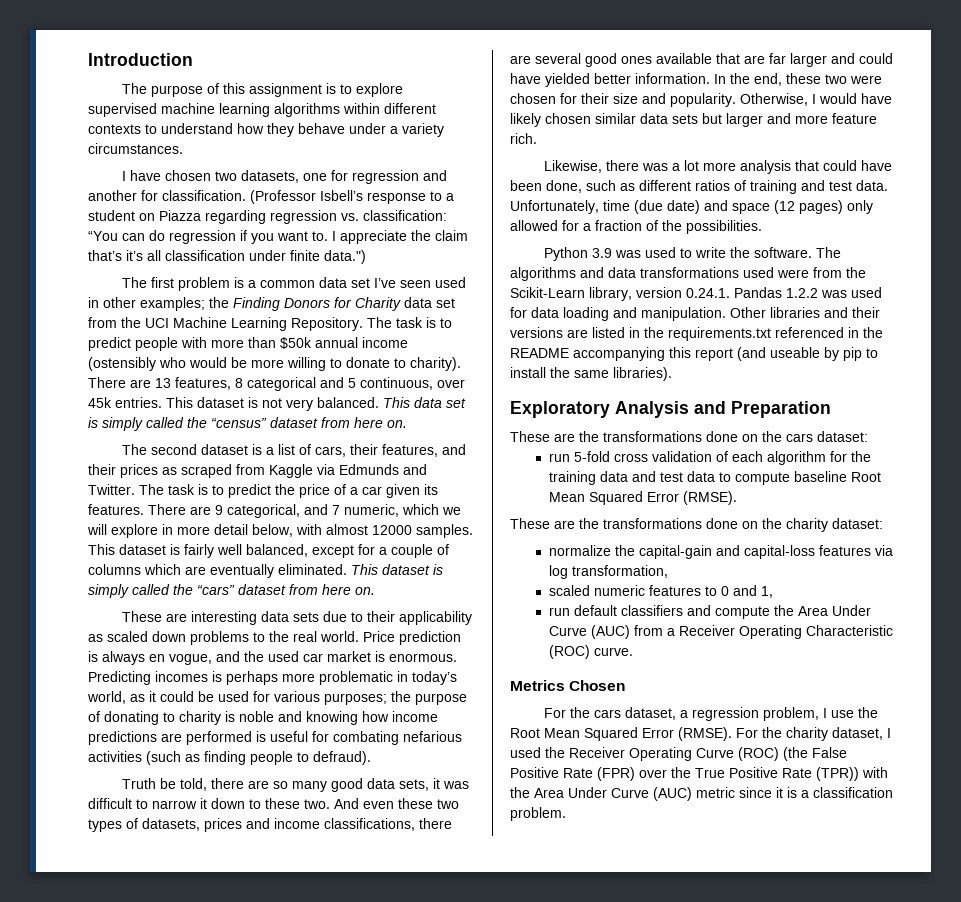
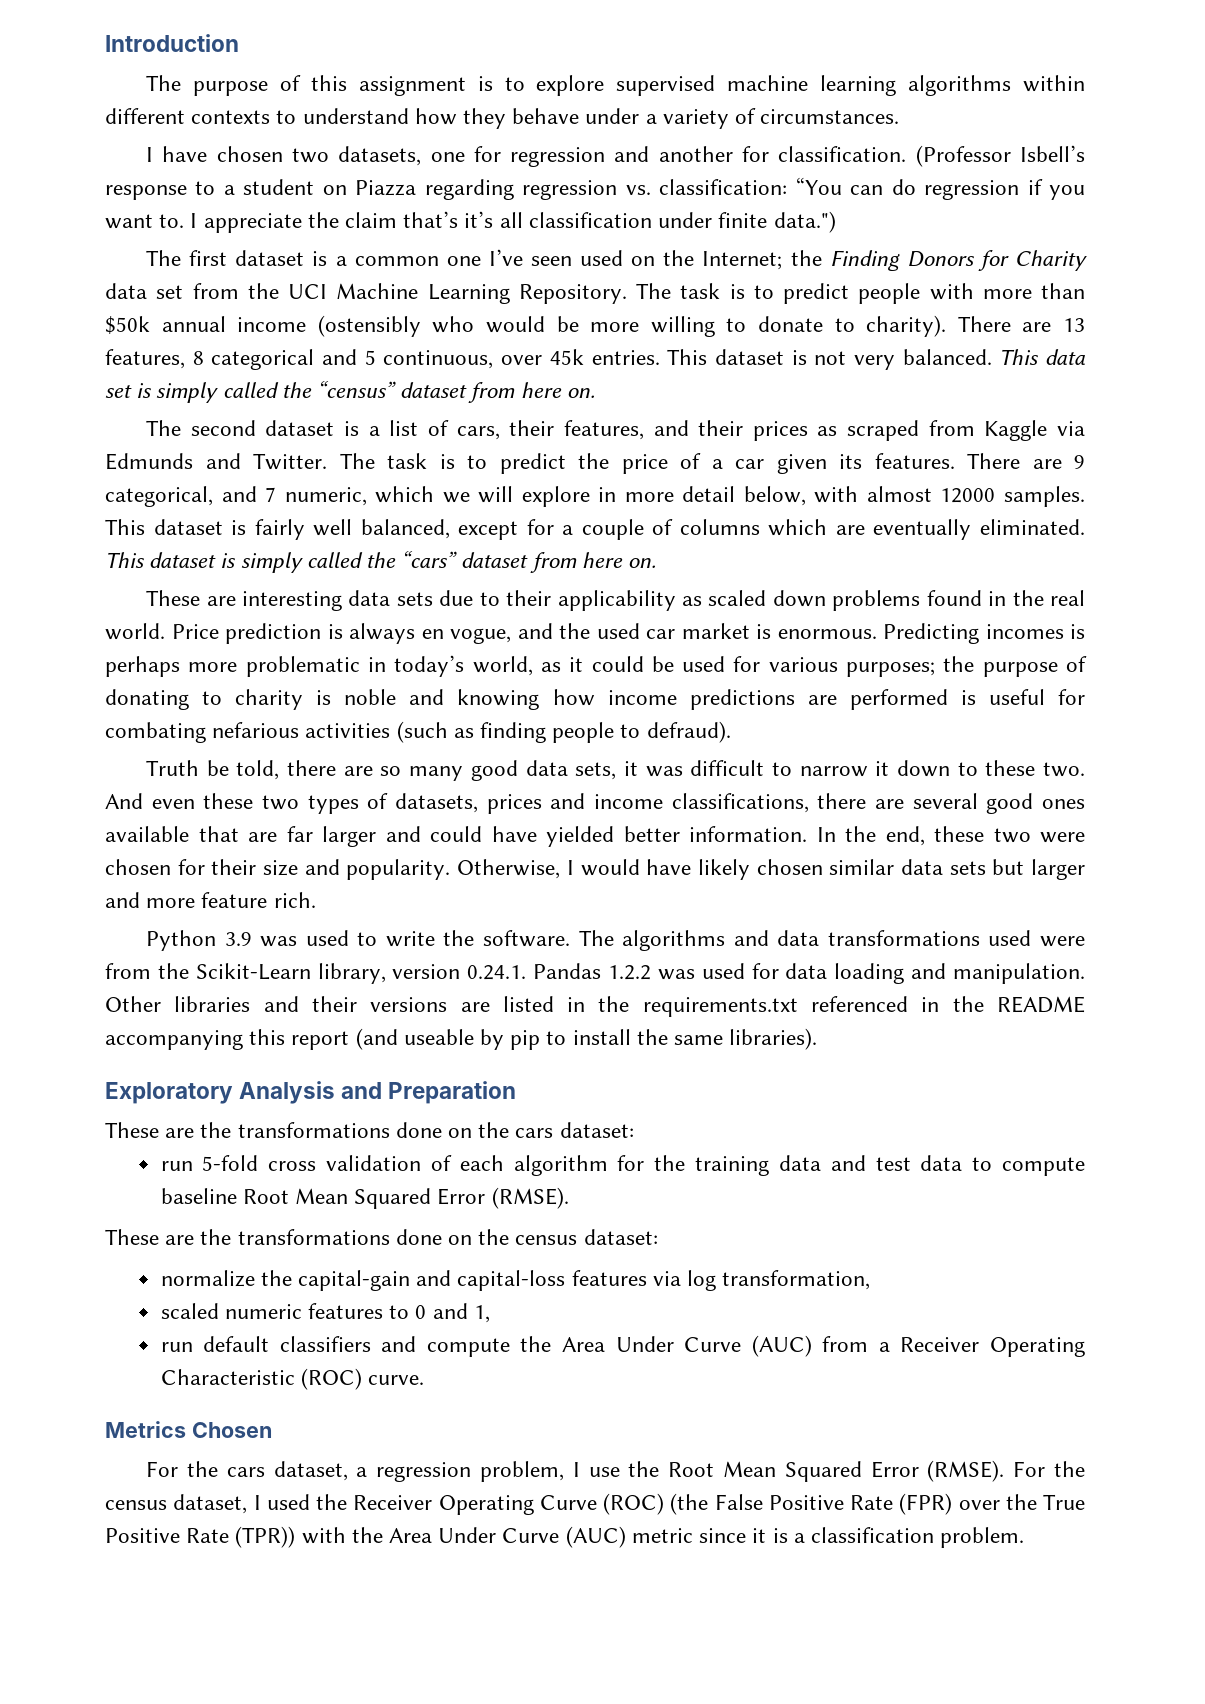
- The purpose of this assignment is to explore supervised machine learning algorithms within different contexts to understand how they behave under a variety circumstances.
+ The purpose of this assignment is to explore supervised machine learning algorithms within different contexts to understand how they behave under a variety of circumstances.
- The first problem is a common data set I’ve seen used in other examples; the Finding Donors for Charity data set from the UCI Machine Learning Repository.
+ The first dataset is a common one I’ve seen used on the Internet; the Finding Donors for Charity data set from the UCI Machine Learning Repository.
- These are interesting data sets due to their applicability as scaled down problems to the real world.
+ These are interesting data sets due to their applicability as scaled down problems found in the real world.
- Likewise, there was a lot more analysis that could have been done, such as different ratios of training and test data. Unfortunately, time (due date) and space (12 pages) only allowed for a fraction of the possibilities.
- These are the transformations done on the charity dataset:
+ These are the transformations done on the census dataset:
- For the charity dataset, I used the Receiver Operating Curve (ROC) (the False Positive Rate (FPR) over the True Positive Rate (TPR)) with the Area Under Curve (AUC) metric since it is a classification problem.
+ For the census dataset, I used the Receiver Operating Curve (ROC) (the False Positive Rate (FPR) over the True Positive Rate (TPR)) with the Area Under Curve (AUC) metric since it is a classification problem.

